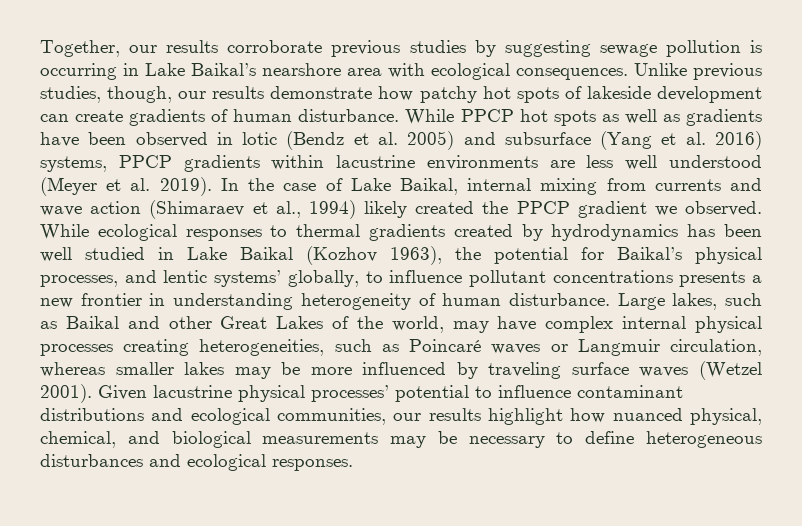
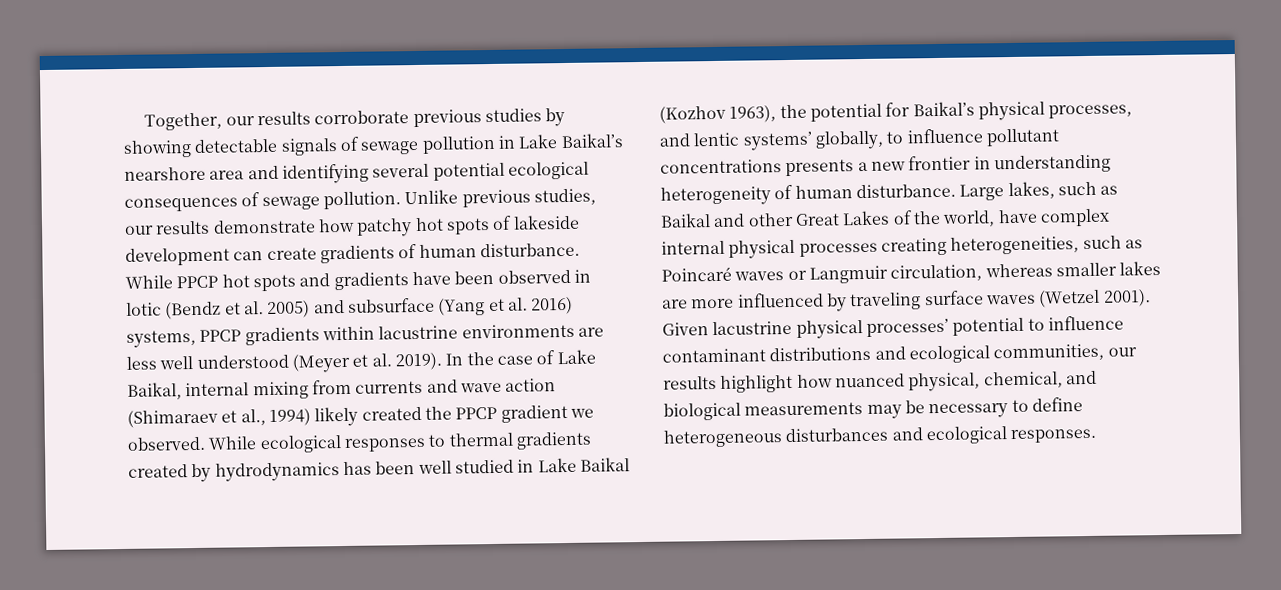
- Together, our results corroborate previous studies by suggesting sewage pollution is occurring in Lake Baikal’s nearshore area with ecological consequences.
+ Together, our results corroborate previous studies by showing detectable signals of sewage pollution in Lake Baikal’s nearshore area and identifying several potential ecological consequences of sewage pollution.
- Unlike previous studies, though, our results demonstrate how patchy hot spots of lakeside development can create gradients of human disturbance.
+ Unlike previous studies, our results demonstrate how patchy hot spots of lakeside development can create gradients of human disturbance.
- While PPCP hot spots as well as gradients have been observed in lotic (Bendz et al. 2005) and subsurface (Yang et al. 2016) systems, PPCP gradients within lacustrine environments are less well understood (Meyer et al. 2019).
+ While PPCP hot spots and gradients have been observed in lotic (Bendz et al. 2005) and subsurface (Yang et al. 2016) systems, PPCP gradients within lacustrine environments are less well understood (Meyer et al. 2019).
- Large lakes, such as Baikal and other Great Lakes of the world, may have complex internal physical processes creating heterogeneities, such as Poincaré waves or Langmuir circulation, whereas smaller lakes may be more influenced by traveling surface waves (Wetzel 2001).
+ Large lakes, such as Baikal and other Great Lakes of the world, have complex internal physical processes creating heterogeneities, such as Poincaré waves or Langmuir circulation, whereas smaller lakes are more influenced by traveling surface waves (Wetzel 2001).

